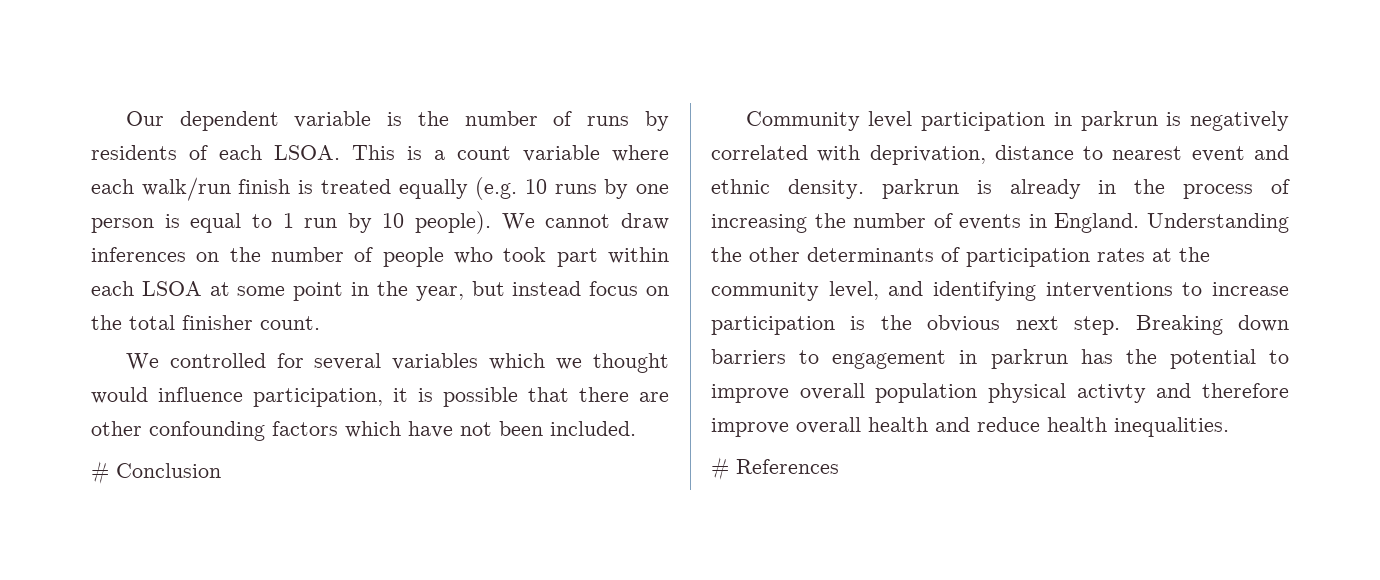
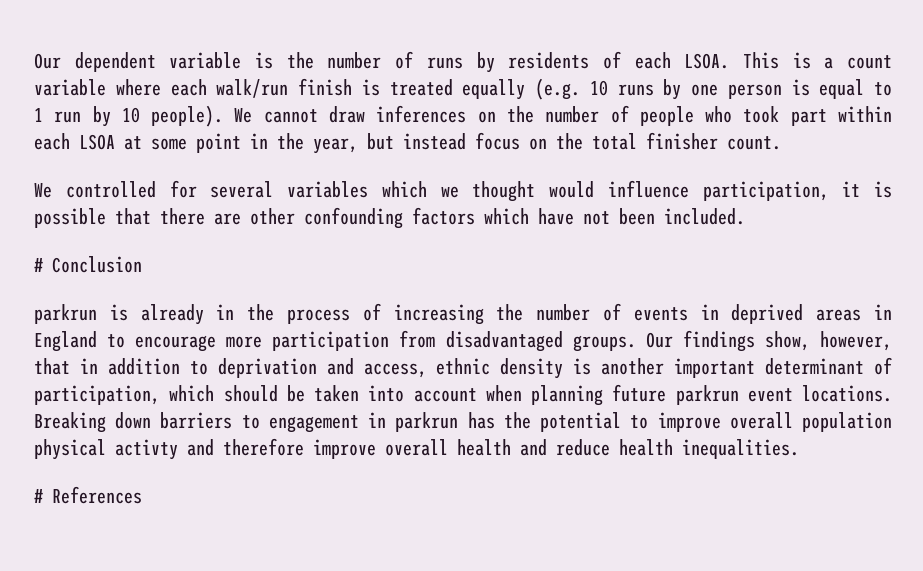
- Community level participation in parkrun is negatively correlated with deprivation, distance to nearest event and ethnic density. parkrun is already in the process of increasing the number of events in England. Understanding the other determinants of participation rates at the community level, and identifying interventions to increase participation is the obvious next step.
+ parkrun is already in the process of increasing the number of events in deprived areas in England to encourage more participation from disadvantaged groups. Our findings show, however, that in addition to deprivation and access, ethnic density is another important determinant of participation, which should be taken into account when planning future parkrun event locations.

